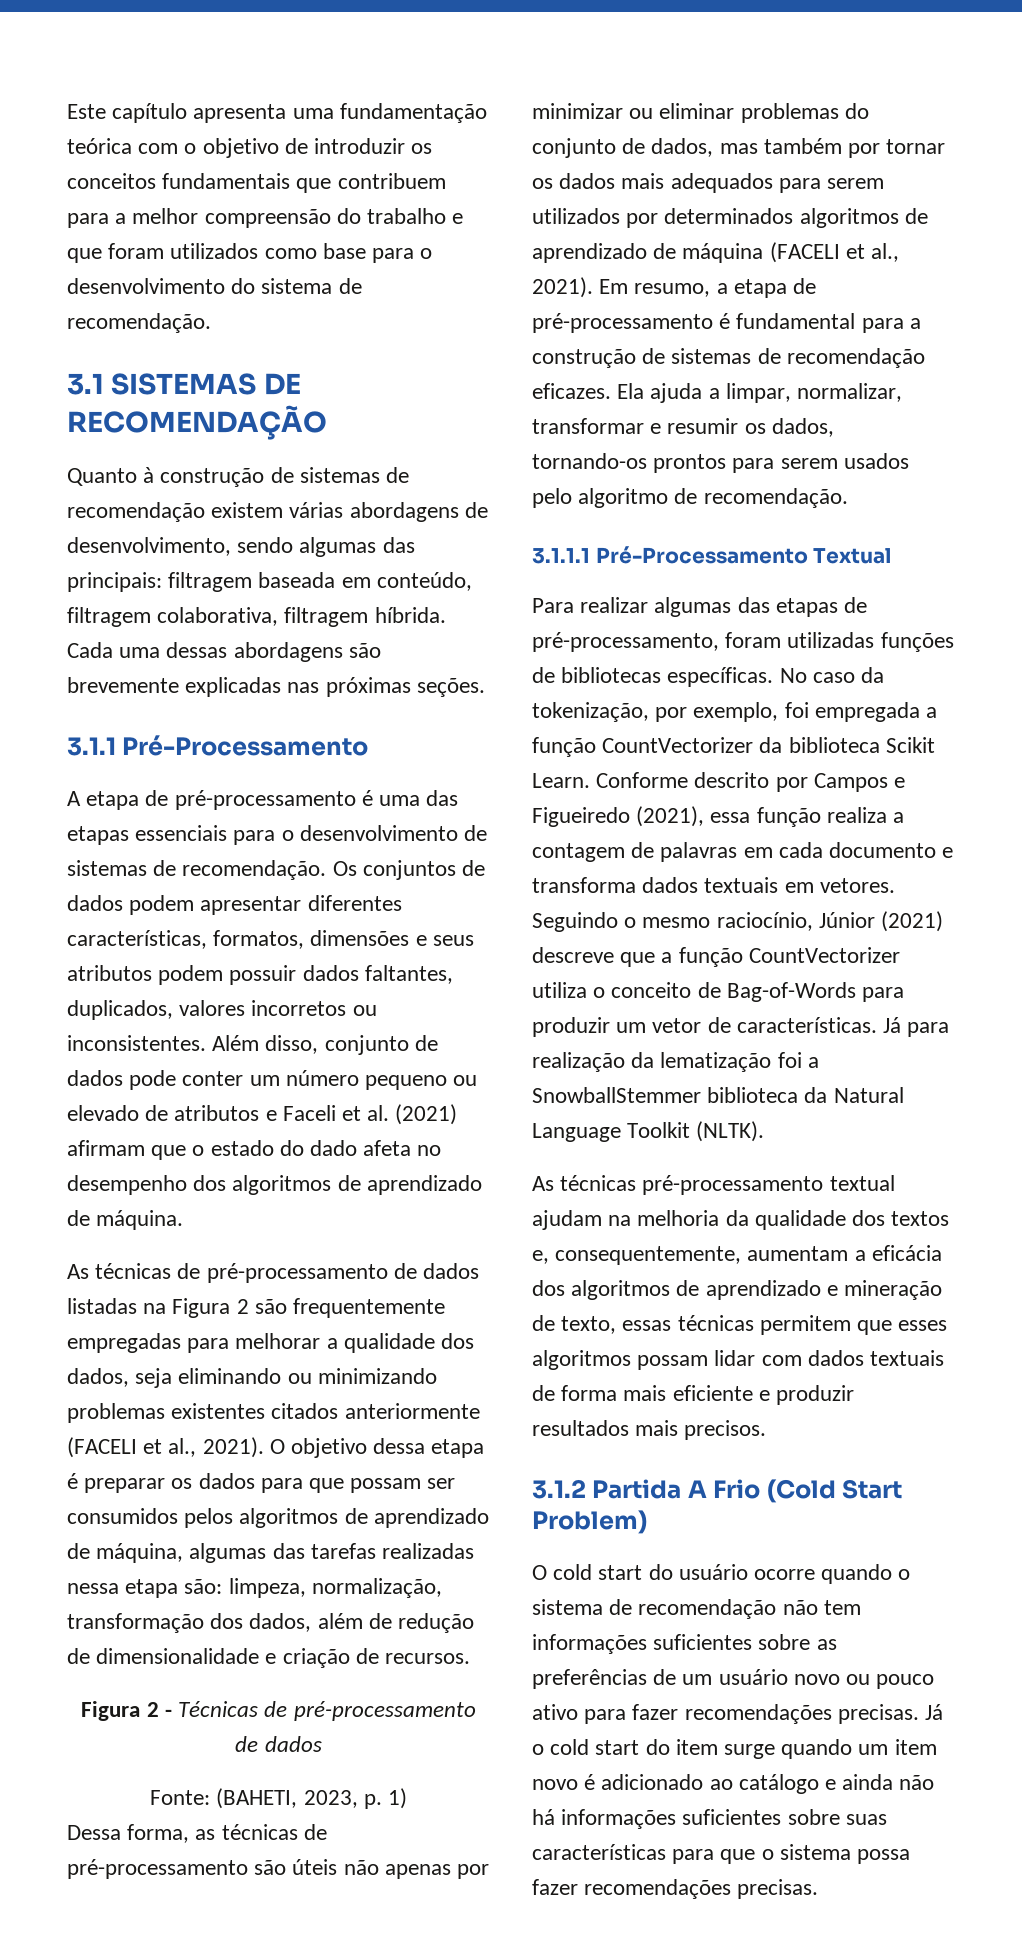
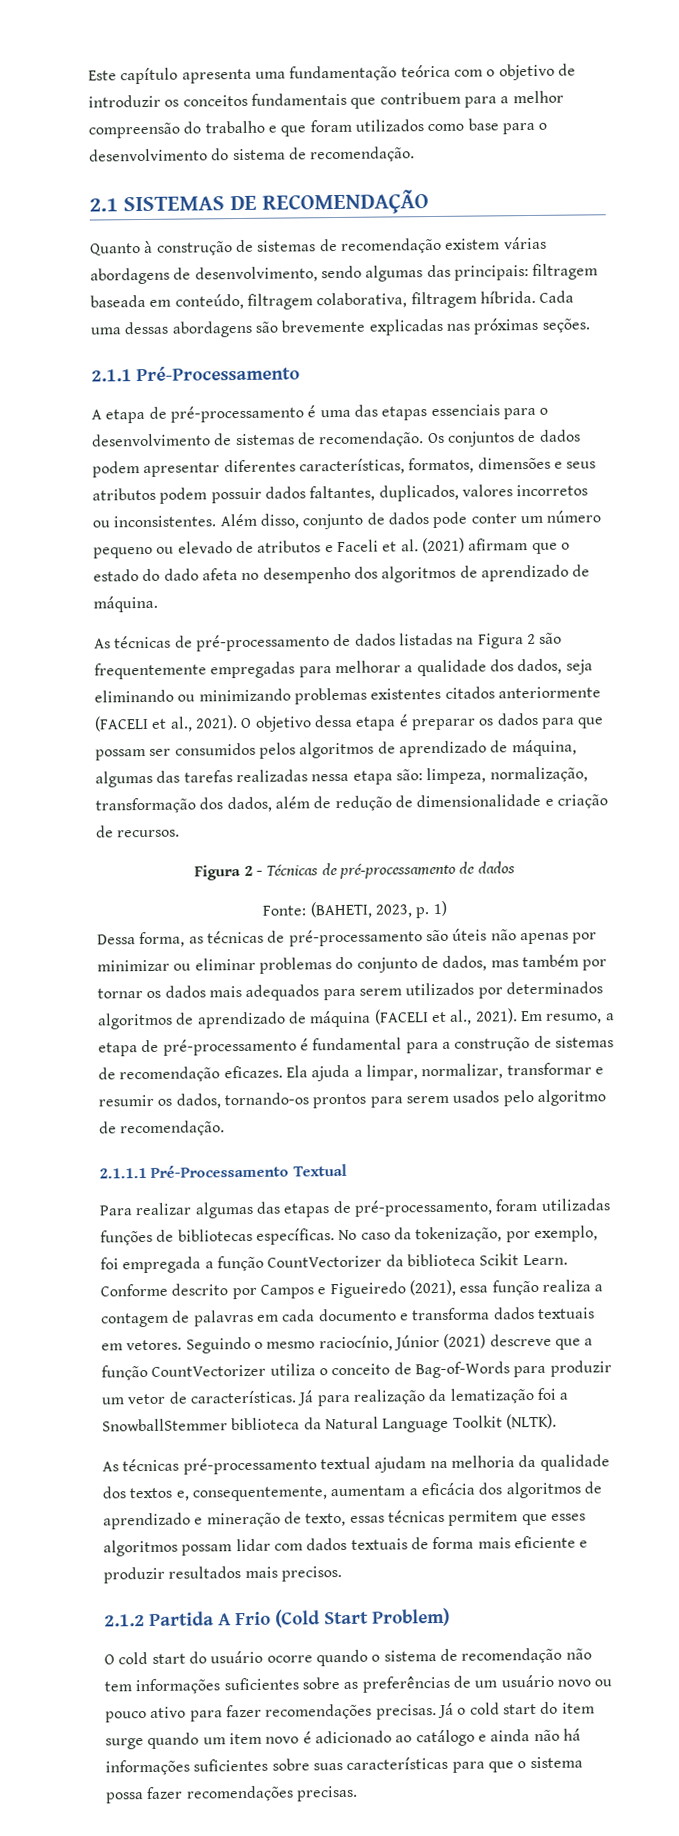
- 3.1 SISTEMAS DE RECOMENDAÇÃO
+ 2.1 SISTEMAS DE RECOMENDAÇÃO
- 3.1.1 Pré-Processamento
+ 2.1.1 Pré-Processamento
- 3.1.1.1 Pré-Processamento Textual
+ 2.1.1.1 Pré-Processamento Textual
- 3.1.2 Partida A Frio (Cold Start Problem)
+ 2.1.2 Partida A Frio (Cold Start Problem)

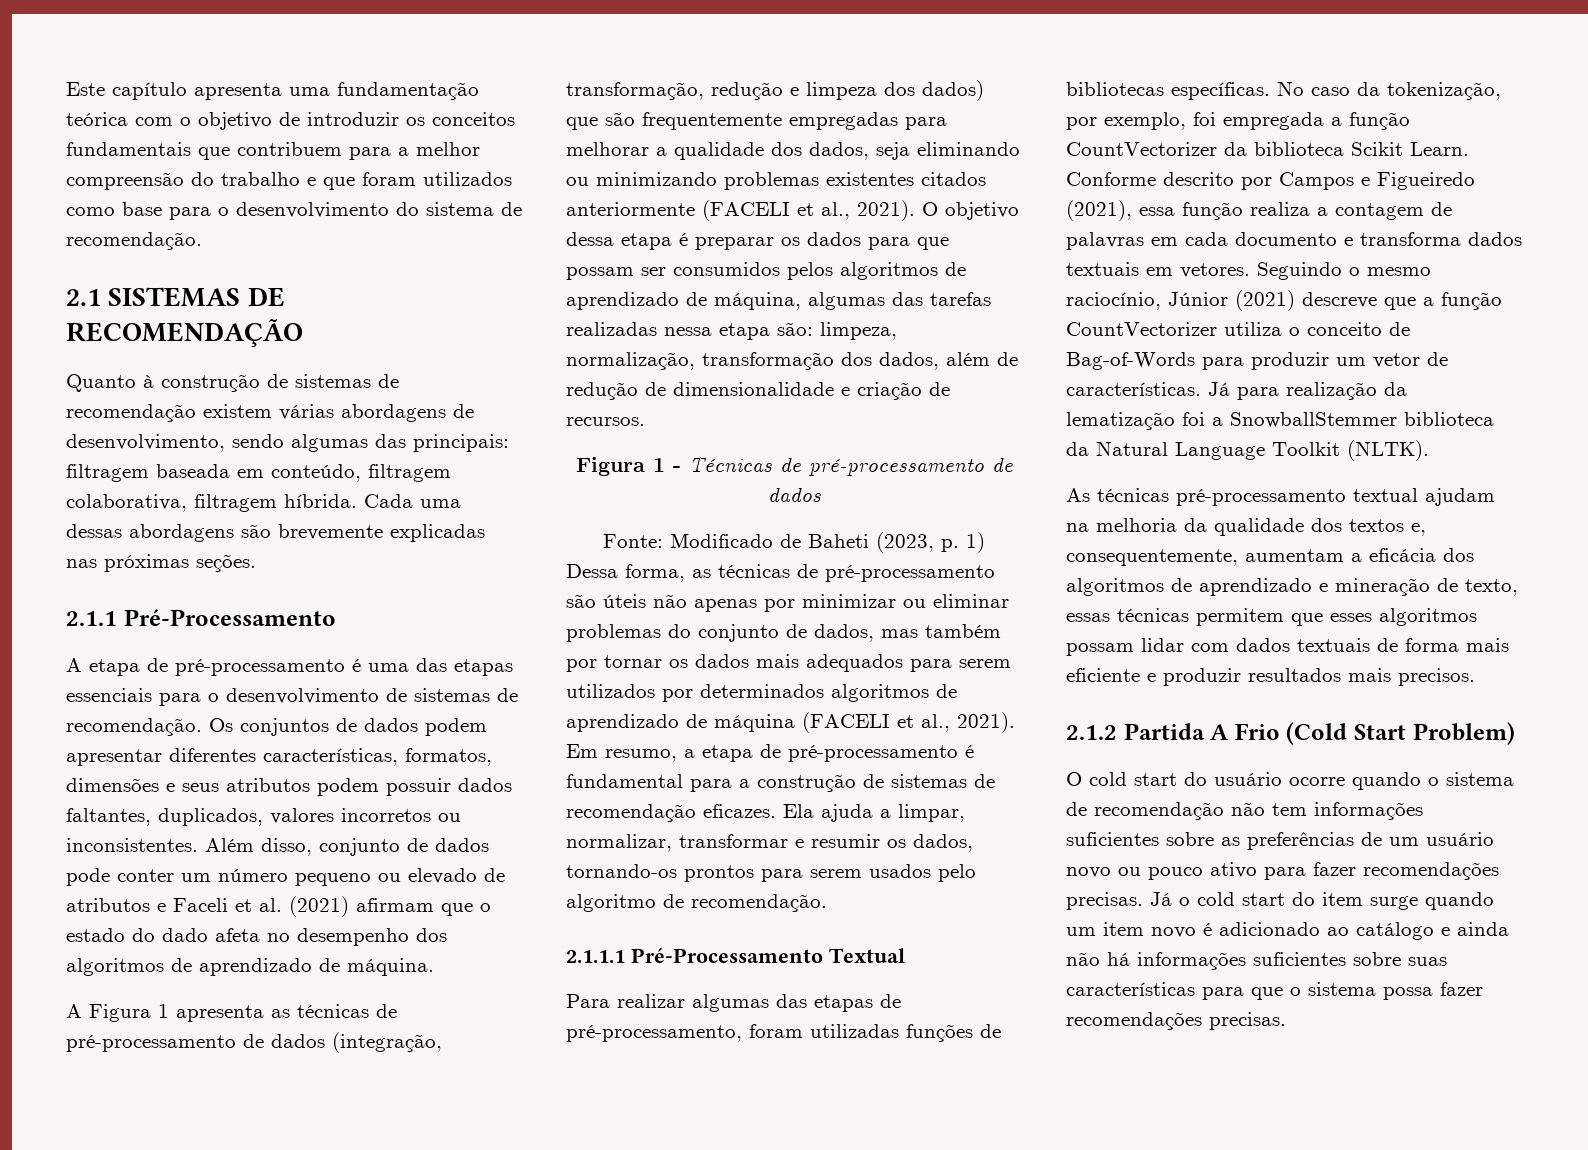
- As técnicas de pré-processamento de dados listadas na Figura 2 são frequentemente empregadas para melhorar a qualidade dos dados, seja eliminando ou minimizando problemas existentes citados anteriormente (FACELI et al., 2021).
+ A Figura 1 apresenta as técnicas de pré-processamento de dados (integração, transformação, redução e limpeza dos dados) que são frequentemente empregadas para melhorar a qualidade dos dados, seja eliminando ou minimizando problemas existentes citados anteriormente (FACELI et al., 2021).
- Figura 2 - Técnicas de pré-processamento de dados
+ Figura 1 - Técnicas de pré-processamento de dados
- Fonte: (BAHETI, 2023, p. 1)
+ Fonte: Modificado de Baheti (2023, p. 1)

